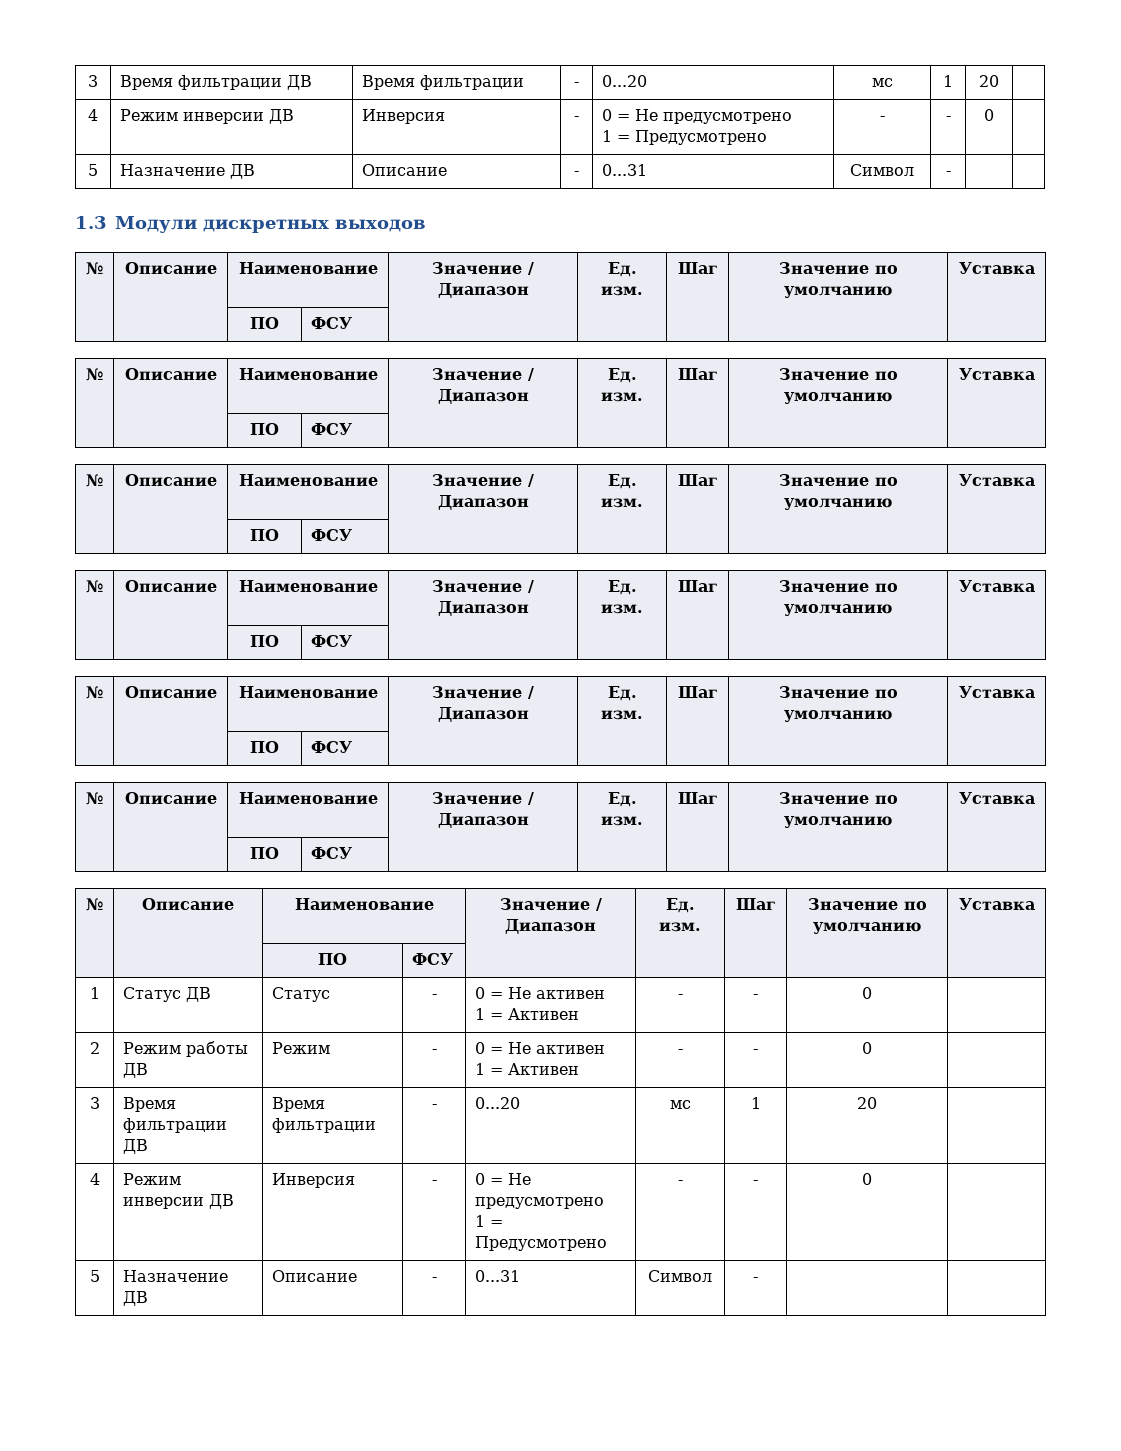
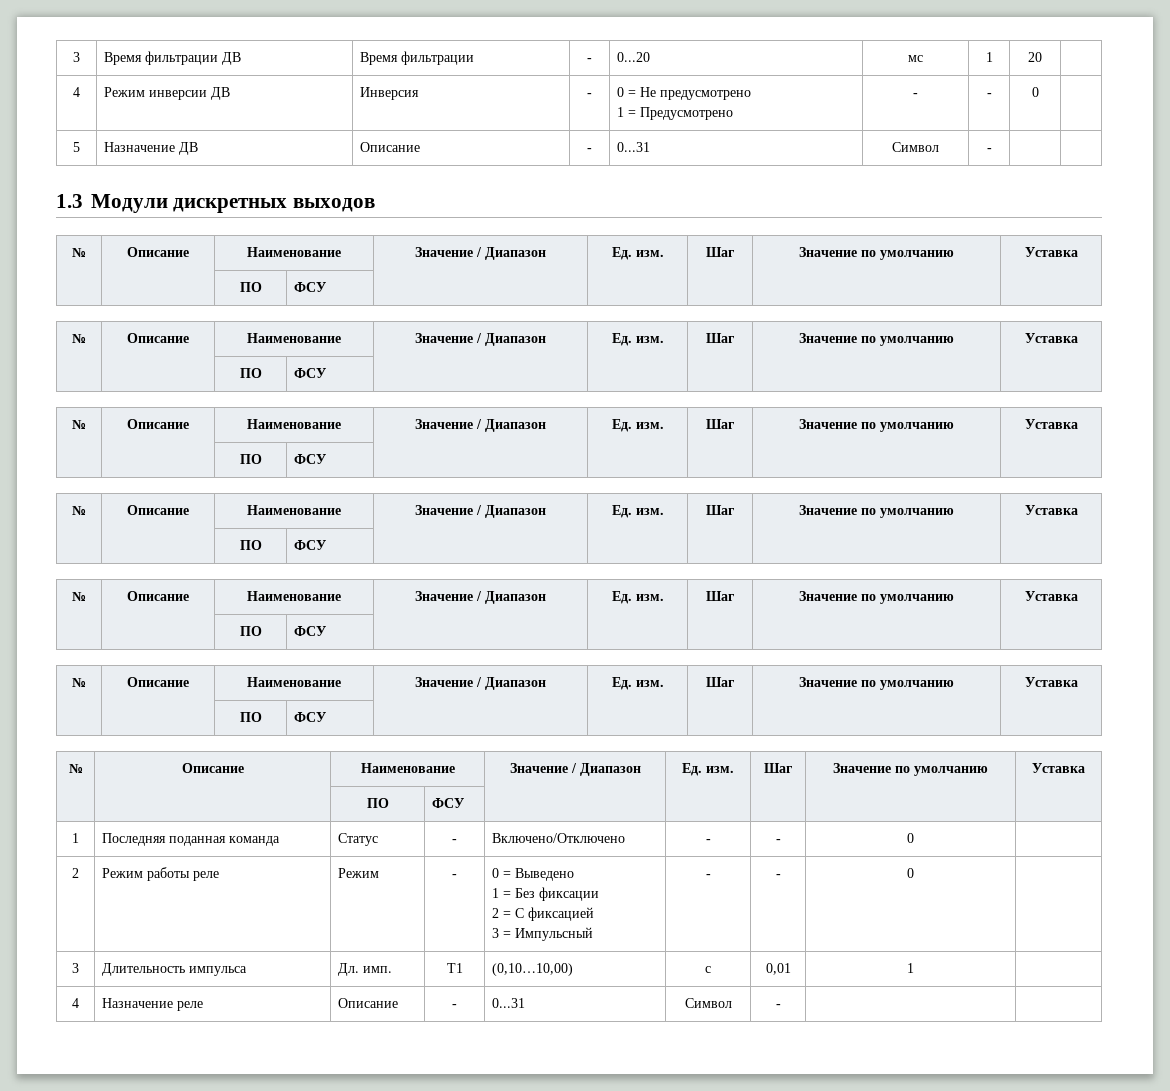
- 1 | Статус ДВ | Статус | - | 0 = Не активен
- 1 = Активен | - | - | 0 |
+ 1 | Последняя поданная команда | Статус | - | Включено/Отключено | - | - | 0 |
- 2 | Режим работы ДВ | Режим | - | 0 = Не активен
- 1 = Активен | - | - | 0 |
- 3 | Время фильтрации ДВ | Время фильтрации | - | 0...20 | мс | 1 | 20 |
- 4 | Режим инверсии ДВ | Инверсия | - | 0 = Не предусмотрено
- 1 = Предусмотрено | - | - | 0 |
- 5 | Назначение ДВ | Описание | - | 0...31 | Символ | - | |
+ 2 | Режим работы реле | Режим | - | 0 = Выведено
+ 1 = Без фиксации
+ 2 = С фиксацией
+ 3 = Импульсный | - | - | 0 |
+ 3 | Длительность импульса | Дл. имп. | Т1 | (0,10…10,00) | с | 0,01 | 1 |
+ 4 | Назначение реле | Описание | - | 0...31 | Символ | - | |

